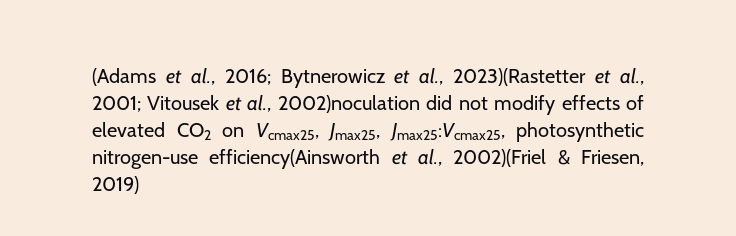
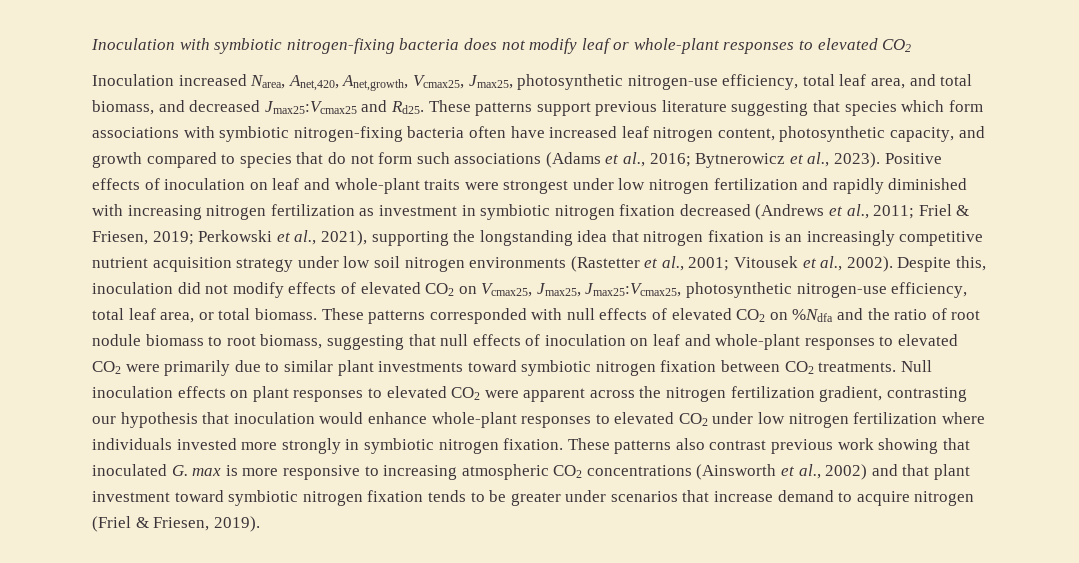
- (Adams et al., 2016; Bytnerowicz et al., 2023)(Rastetter et al., 2001; Vitousek et al., 2002)noculation did not modify effects of elevated CO2 on Vcmax25, Jmax25, Jmax25:Vcmax25, photosynthetic nitrogen-use efficiency(Ainsworth et al., 2002)(Friel & Friesen, 2019)
+ Inoculation with symbiotic nitrogen-fixing bacteria does not modify leaf or whole-plant responses to elevated CO2
+ Inoculation increased Narea, Anet,420, Anet,growth, Vcmax25, Jmax25, photosynthetic nitrogen-use efficiency, total leaf area, and total biomass, and decreased Jmax25:Vcmax25 and Rd25. These patterns support previous literature suggesting that species which form associations with symbiotic nitrogen-fixing bacteria often have increased leaf nitrogen content, photosynthetic capacity, and growth compared to species that do not form such associations (Adams et al., 2016; Bytnerowicz et al., 2023). Positive effects of inoculation on leaf and whole-plant traits were strongest under low nitrogen fertilization and rapidly diminished with increasing nitrogen fertilization as investment in symbiotic nitrogen fixation decreased (Andrews et al., 2011; Friel & Friesen, 2019; Perkowski et al., 2021), supporting the longstanding idea that nitrogen fixation is an increasingly competitive nutrient acquisition strategy under low soil nitrogen environments (Rastetter et al., 2001; Vitousek et al., 2002). Despite this, inoculation did not modify effects of elevated CO2 on Vcmax25, Jmax25, Jmax25:Vcmax25, photosynthetic nitrogen-use efficiency, total leaf area, or total biomass. These patterns corresponded with null effects of elevated CO2 on %Ndfa and the ratio of root nodule biomass to root biomass, suggesting that null effects of inoculation on leaf and whole-plant responses to elevated CO2 were primarily due to similar plant investments toward symbiotic nitrogen fixation between CO2 treatments. Null inoculation effects on plant responses to elevated CO2 were apparent across the nitrogen fertilization gradient, contrasting our hypothesis that inoculation would enhance whole-plant responses to elevated CO2 under low nitrogen fertilization where individuals invested more strongly in symbiotic nitrogen fixation. These patterns also contrast previous work showing that inoculated G. max is more responsive to increasing atmospheric CO2 concentrations (Ainsworth et al., 2002) and that plant investment toward symbiotic nitrogen fixation tends to be greater under scenarios that increase demand to acquire nitrogen (Friel & Friesen, 2019).

